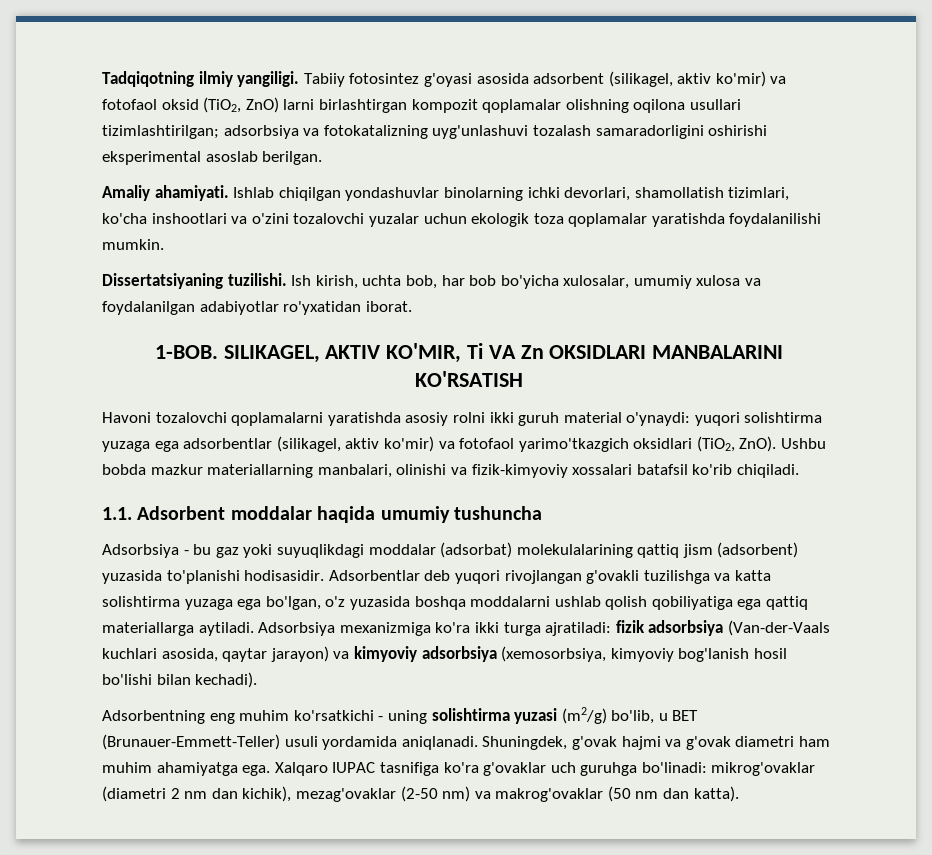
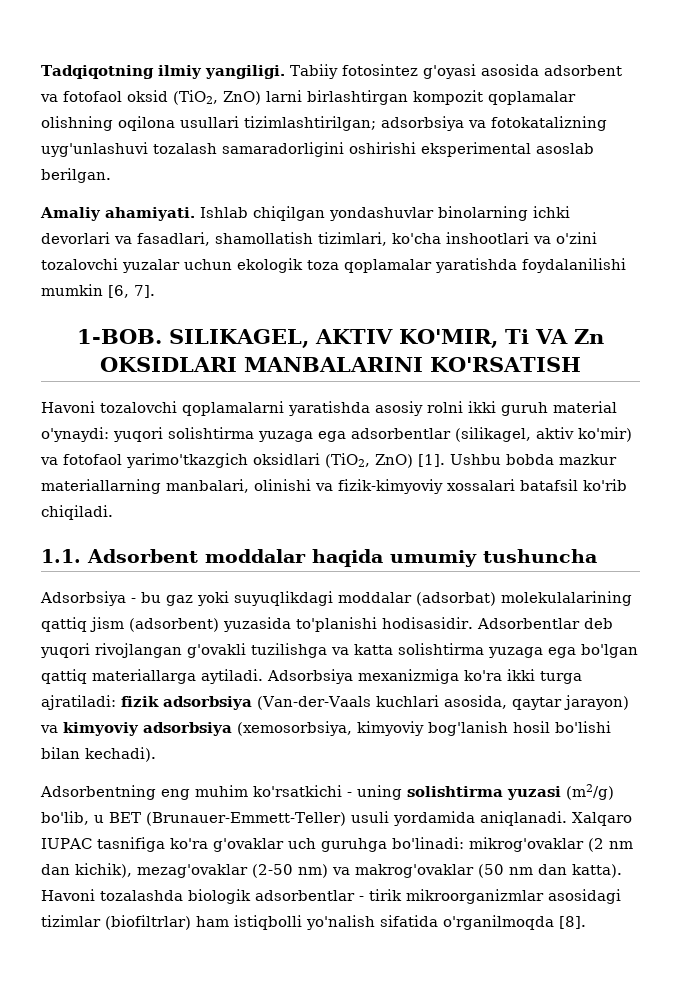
- Tabiiy fotosintez g'oyasi asosida adsorbent (silikagel, aktiv ko'mir) va fotofaol oksid (TiO2, ZnO) larni birlashtirgan kompozit qoplamalar olishning oqilona usullari tizimlashtirilgan; adsorbsiya va fotokatalizning uyg'unlashuvi tozalash samaradorligini oshirishi eksperimental asoslab berilgan.
+ Tabiiy fotosintez g'oyasi asosida adsorbent va fotofaol oksid (TiO2, ZnO) larni birlashtirgan kompozit qoplamalar olishning oqilona usullari tizimlashtirilgan; adsorbsiya va fotokatalizning uyg'unlashuvi tozalash samaradorligini oshirishi eksperimental asoslab berilgan.
- Ishlab chiqilgan yondashuvlar binolarning ichki devorlari, shamollatish tizimlari, ko'cha inshootlari va o'zini tozalovchi yuzalar uchun ekologik toza qoplamalar yaratishda foydalanilishi mumkin.
- Dissertatsiyaning tuzilishi. Ish kirish, uchta bob, har bob bo'yicha xulosalar, umumiy xulosa va foydalanilgan adabiyotlar ro'yxatidan iborat.
+ Ishlab chiqilgan yondashuvlar binolarning ichki devorlari va fasadlari, shamollatish tizimlari, ko'cha inshootlari va o'zini tozalovchi yuzalar uchun ekologik toza qoplamalar yaratishda foydalanilishi mumkin [6, 7].
- Havoni tozalovchi qoplamalarni yaratishda asosiy rolni ikki guruh material o'ynaydi: yuqori solishtirma yuzaga ega adsorbentlar (silikagel, aktiv ko'mir) va fotofaol yarimo'tkazgich oksidlari (TiO2, ZnO).
+ Havoni tozalovchi qoplamalarni yaratishda asosiy rolni ikki guruh material o'ynaydi: yuqori solishtirma yuzaga ega adsorbentlar (silikagel, aktiv ko'mir) va fotofaol yarimo'tkazgich oksidlari (TiO2, ZnO) [1].
- Adsorbentlar deb yuqori rivojlangan g'ovakli tuzilishga va katta solishtirma yuzaga ega bo'lgan, o'z yuzasida boshqa moddalarni ushlab qolish qobiliyatiga ega qattiq materiallarga aytiladi.
+ Adsorbentlar deb yuqori rivojlangan g'ovakli tuzilishga va katta solishtirma yuzaga ega bo'lgan qattiq materiallarga aytiladi.
- Shuningdek, g'ovak hajmi va g'ovak diametri ham muhim ahamiyatga ega.
- Xalqaro IUPAC tasnifiga ko'ra g'ovaklar uch guruhga bo'linadi: mikrog'ovaklar (diametri 2 nm dan kichik), mezag'ovaklar (2-50 nm) va makrog'ovaklar (50 nm dan katta).
+ Xalqaro IUPAC tasnifiga ko'ra g'ovaklar uch guruhga bo'linadi: mikrog'ovaklar (2 nm dan kichik), mezag'ovaklar (2-50 nm) va makrog'ovaklar (50 nm dan katta).
+ Havoni tozalashda biologik adsorbentlar - tirik mikroorganizmlar asosidagi tizimlar (biofiltrlar) ham istiqbolli yo'nalish sifatida o'rganilmoqda [8].

